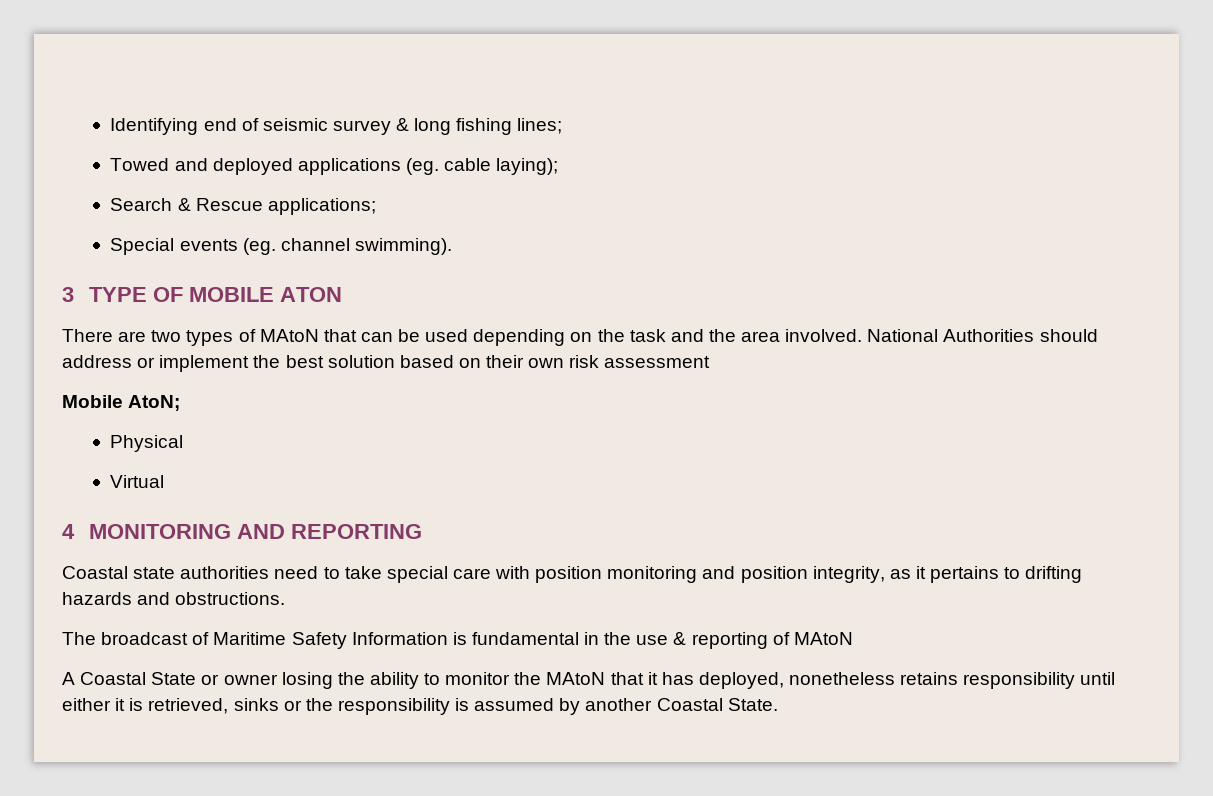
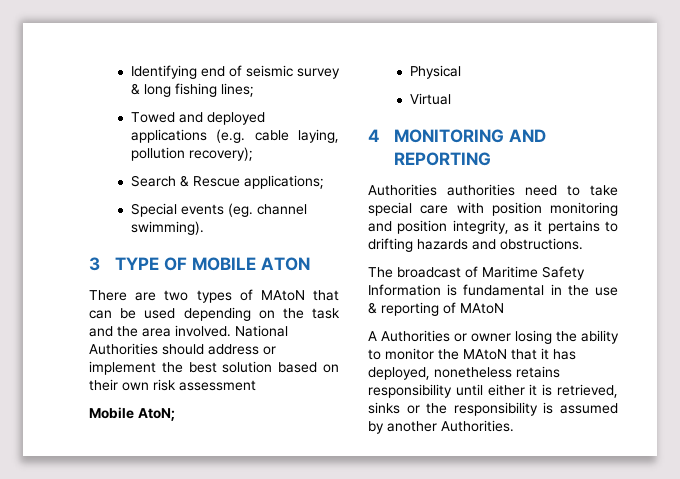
- Towed and deployed applications (eg. cable laying);
+ Towed and deployed applications (e.g. cable laying, pollution recovery);
- Coastal state authorities need to take special care with position monitoring and position integrity, as it pertains to drifting hazards and obstructions.
+ Authorities authorities need to take special care with position monitoring and position integrity, as it pertains to drifting hazards and obstructions.
- A Coastal State or owner losing the ability to monitor the MAtoN that it has deployed, nonetheless retains responsibility until either it is retrieved, sinks or the responsibility is assumed by another Coastal State.
+ A Authorities or owner losing the ability to monitor the MAtoN that it has deployed, nonetheless retains responsibility until either it is retrieved, sinks or the responsibility is assumed by another Authorities.

